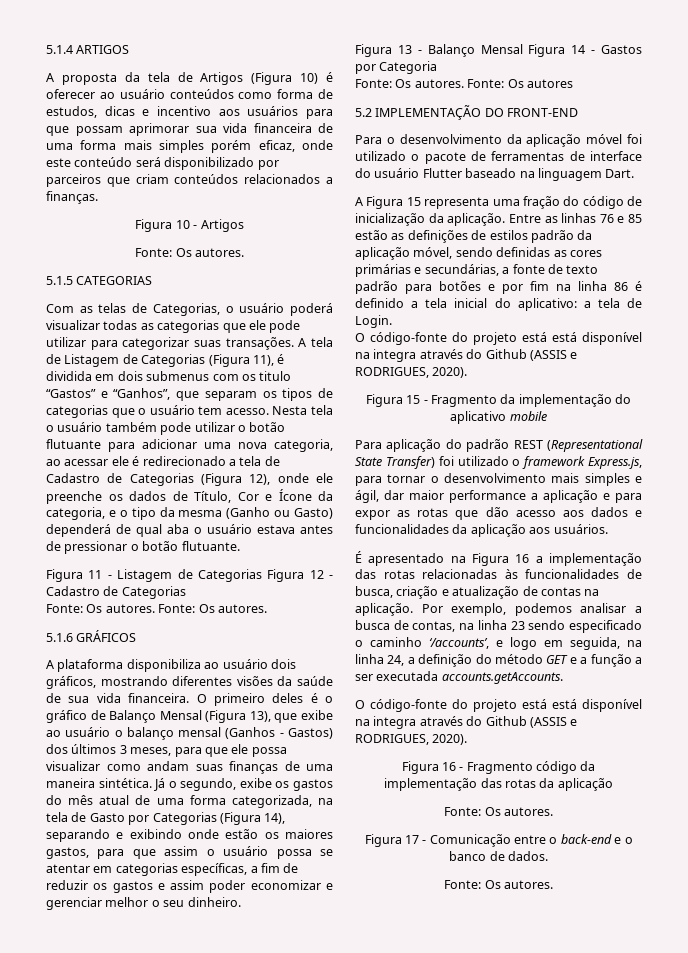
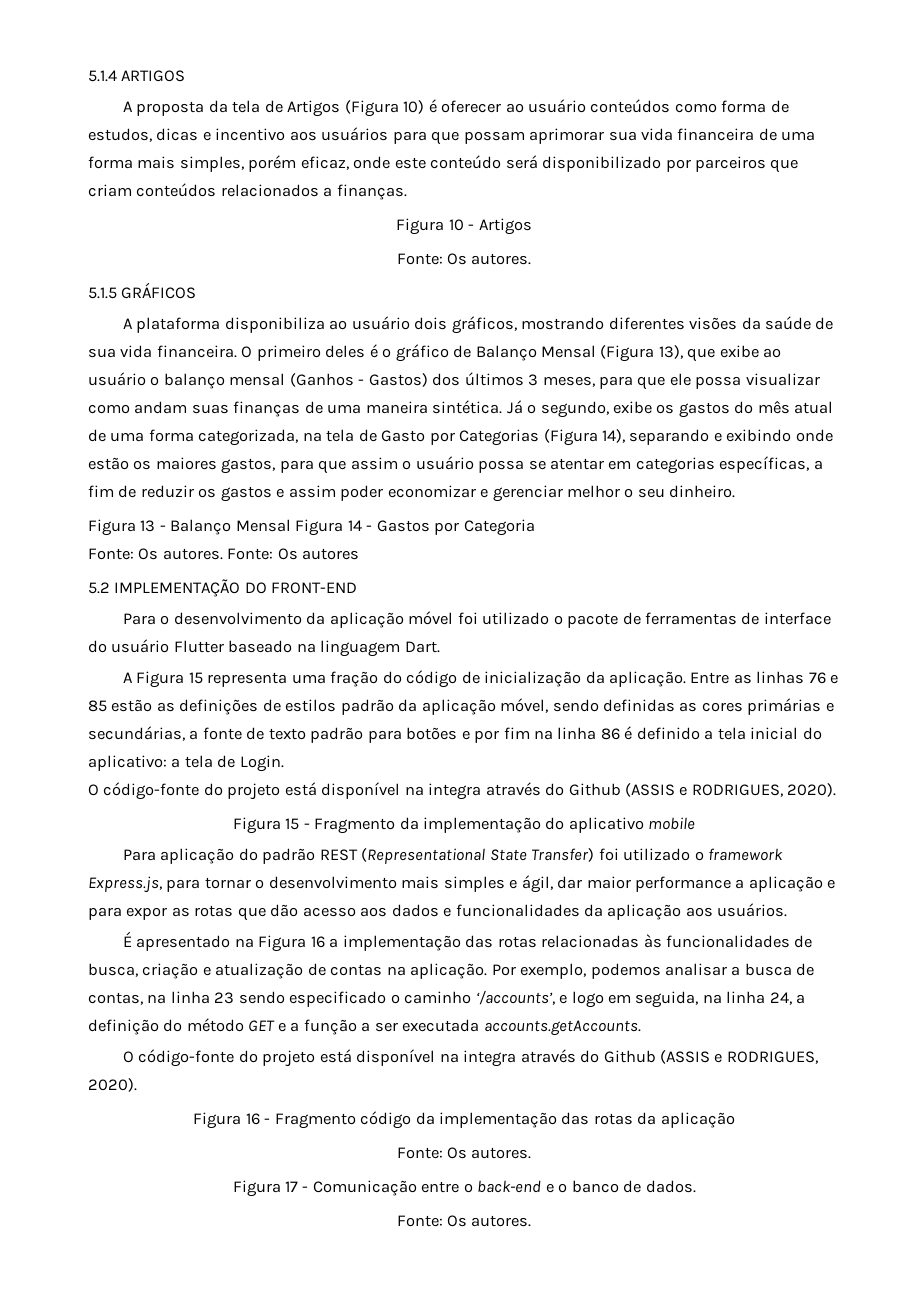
- A proposta da tela de Artigos (Figura 10) é oferecer ao usuário conteúdos como forma de estudos, dicas e incentivo aos usuários para que possam aprimorar sua vida financeira de uma forma mais simples porém eficaz, onde este conteúdo será disponibilizado por parceiros que criam conteúdos relacionados a finanças.
+ A proposta da tela de Artigos (Figura 10) é oferecer ao usuário conteúdos como forma de estudos, dicas e incentivo aos usuários para que possam aprimorar sua vida financeira de uma forma mais simples, porém eficaz, onde este conteúdo será disponibilizado por parceiros que criam conteúdos relacionados a finanças.
- 5.1.5 CATEGORIAS
- Com as telas de Categorias, o usuário poderá visualizar todas as categorias que ele pode utilizar para categorizar suas transações. A tela de Listagem de Categorias (Figura 11), é dividida em dois submenus com os titulo “Gastos” e “Ganhos”, que separam os tipos de categorias que o usuário tem acesso. Nesta tela o usuário também pode utilizar o botão flutuante para adicionar uma nova categoria, ao acessar ele é redirecionado a tela de Cadastro de Categorias (Figura 12), onde ele preenche os dados de Título, Cor e Ícone da categoria, e o tipo da mesma (Ganho ou Gasto) dependerá de qual aba o usuário estava antes de pressionar o botão flutuante.
- Figura 11 - Listagem de Categorias Figura 12 - Cadastro de Categorias
- Fonte: Os autores. Fonte: Os autores.
- 5.1.6 GRÁFICOS
+ 5.1.5 GRÁFICOS
  a tela de Login.
- O código-fonte do projeto está está disponível na integra através do Github (ASSIS e RODRIGUES, 2020).
+ O código-fonte do projeto está disponível na integra através do Github (ASSIS e RODRIGUES, 2020).
  Por exemplo, podemos analisar a busca de contas, na linha 23 sendo especificado o caminho ‘/accounts’, e logo em seguida, na linha 24, a definição do método GET e a função a ser executada accounts.getAccounts.
- O código-fonte do projeto está está disponível na integra através do Github (ASSIS e RODRIGUES, 2020).
+ O código-fonte do projeto está disponível na integra através do Github (ASSIS e RODRIGUES, 2020).

